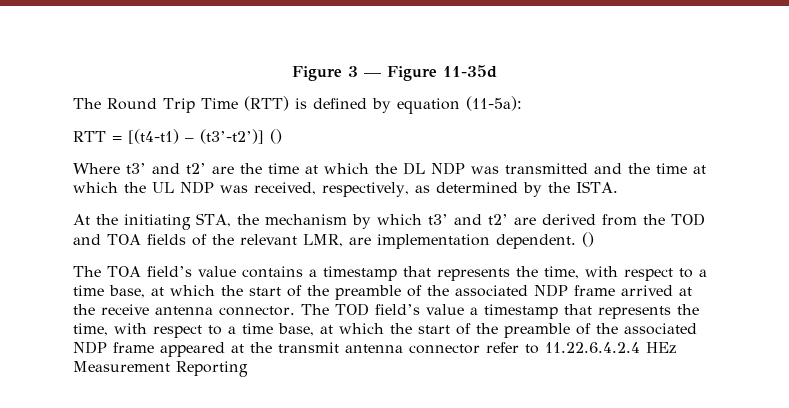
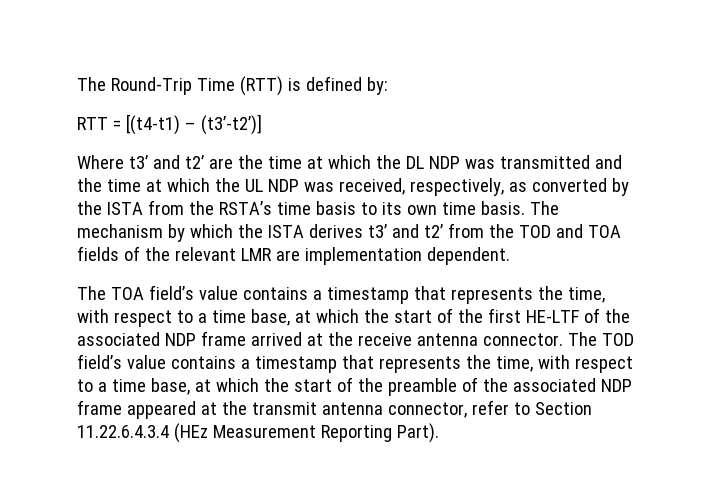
- Figure 3 — Figure 11-35d
- The Round Trip Time (RTT) is defined by equation (11-5a):
+ The Round-Trip Time (RTT) is defined by:
- RTT = [(t4-t1) – (t3’-t2’)] ()
+ RTT = [(t4-t1) – (t3’-t2’)]
- Where t3’ and t2’ are the time at which the DL NDP was transmitted and the time at which the UL NDP was received, respectively, as determined by the ISTA.
- At the initiating STA, the mechanism by which t3’ and t2’ are derived from the TOD and TOA fields of the relevant LMR, are implementation dependent. ()
+ Where t3’ and t2’ are the time at which the DL NDP was transmitted and the time at which the UL NDP was received, respectively, as converted by the ISTA from the RSTA’s time basis to its own time basis. The mechanism by which the ISTA derives t3’ and t2’ from the TOD and TOA fields of the relevant LMR are implementation dependent.
- The TOA field’s value contains a timestamp that represents the time, with respect to a time base, at which the start of the preamble of the associated NDP frame arrived at the receive antenna connector.
+ The TOA field’s value contains a timestamp that represents the time, with respect to a time base, at which the start of the first HE-LTF of the associated NDP frame arrived at the receive antenna connector.
- The TOD field’s value a timestamp that represents the time, with respect to a time base, at which the start of the preamble of the associated NDP frame appeared at the transmit antenna connector refer to 11.22.6.4.2.4 HEz Measurement Reporting
+ The TOD field’s value contains a timestamp that represents the time, with respect to a time base, at which the start of the preamble of the associated NDP frame appeared at the transmit antenna connector, refer to Section 11.22.6.4.3.4 (HEz Measurement Reporting Part).

